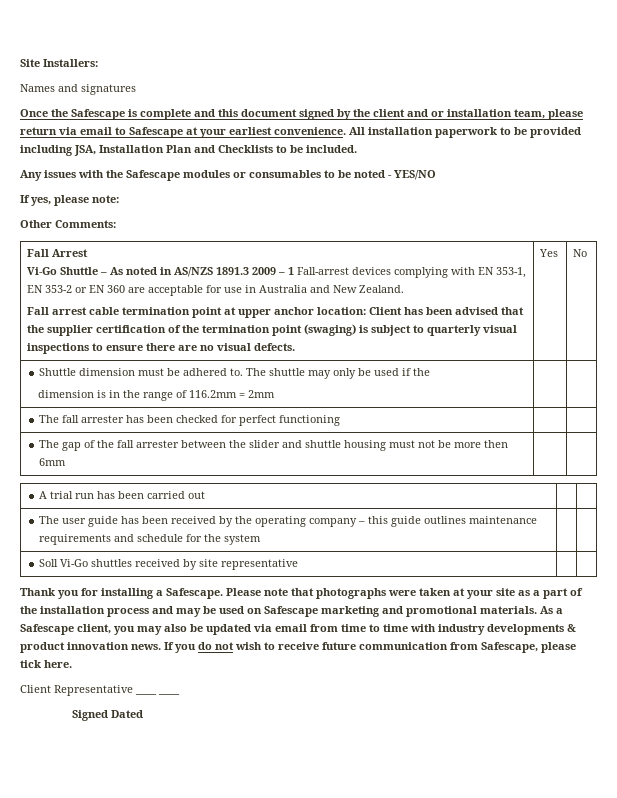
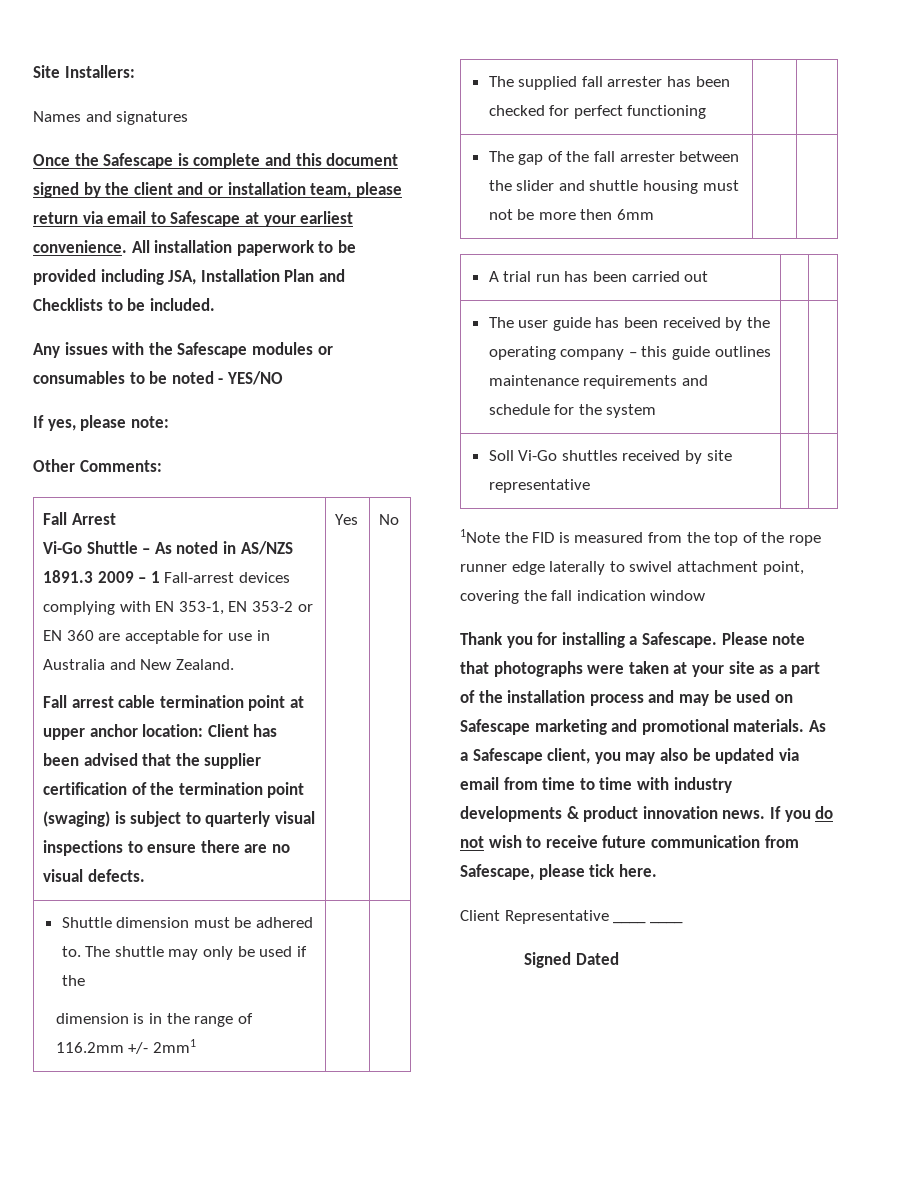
  Shuttle dimension must be adhered to. The shuttle may only be used if the
- dimension is in the range of 116.2mm = 2mm | |
- The fall arrester has been checked for perfect functioning | |
+ dimension is in the range of 116.2mm +/- 2mm1 | |
+ The supplied fall arrester has been checked for perfect functioning | |
+ 1Note the FID is measured from the top of the rope runner edge laterally to swivel attachment point, covering the fall indication window

